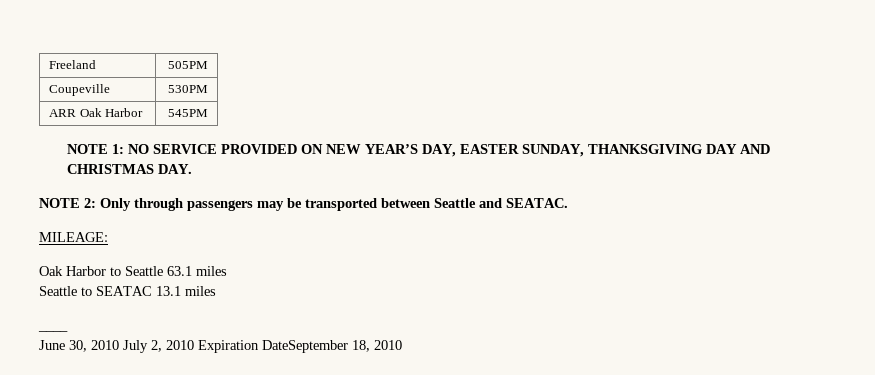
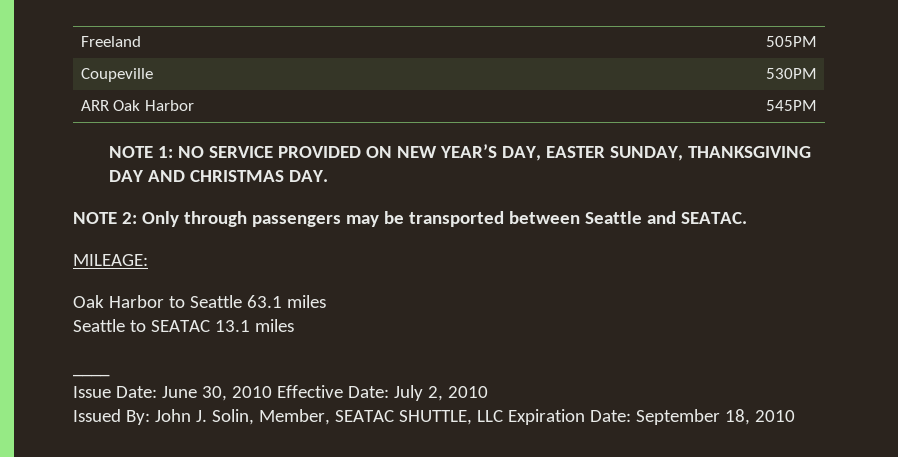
- June 30, 2010 July 2, 2010 Expiration DateSeptember 18, 2010
+ Issue Date: June 30, 2010 Effective Date: July 2, 2010
+ Issued By: John J. Solin, Member, SEATAC SHUTTLE, LLC Expiration Date: September 18, 2010

